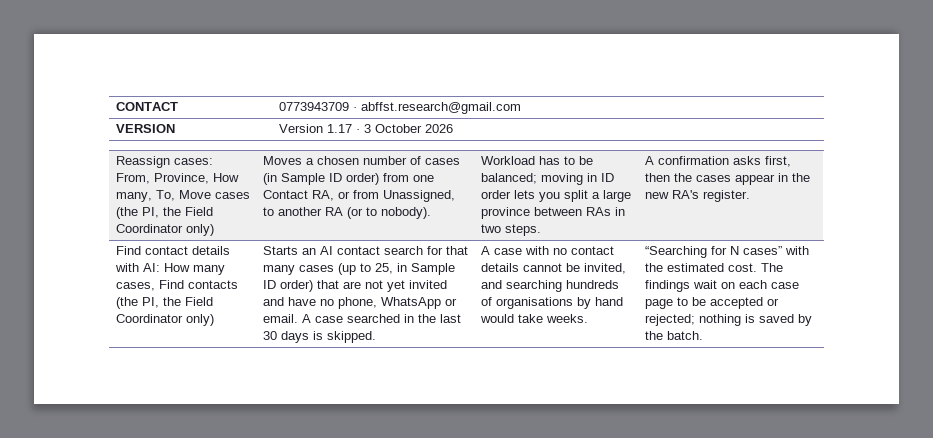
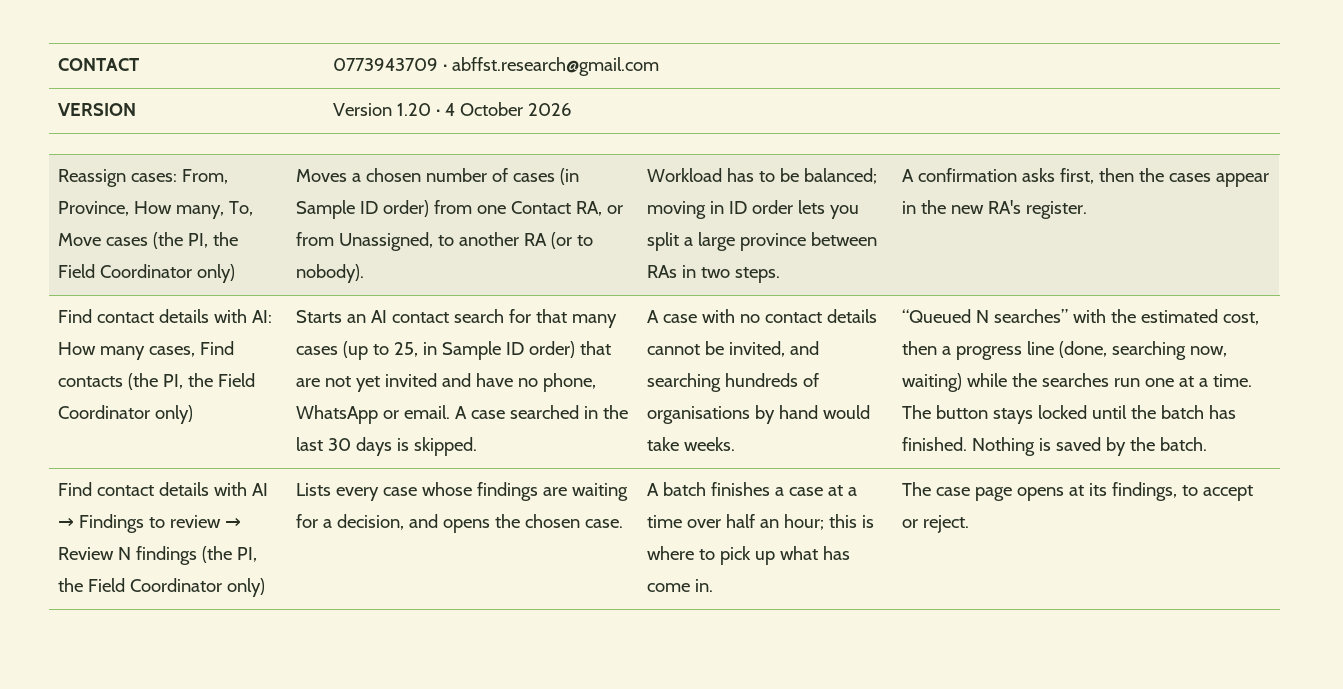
- VERSION | Version 1.17 · 3 October 2026
+ VERSION | Version 1.20 · 4 October 2026
- “Searching for N cases” with the estimated cost. The findings wait on each case page to be accepted or rejected; nothing is saved by the batch.
+ “Queued N searches” with the estimated cost, then a progress line (done, searching now, waiting) while the searches run one at a time. The button stays locked until the batch has finished. Nothing is saved by the batch.
+ Find contact details with AI → Findings to review → Review N findings (the PI, the Field Coordinator only) | Lists every case whose findings are waiting for a decision, and opens the chosen case. | A batch finishes a case at a time over half an hour; this is where to pick up what has come in. | The case page opens at its findings, to accept or reject.

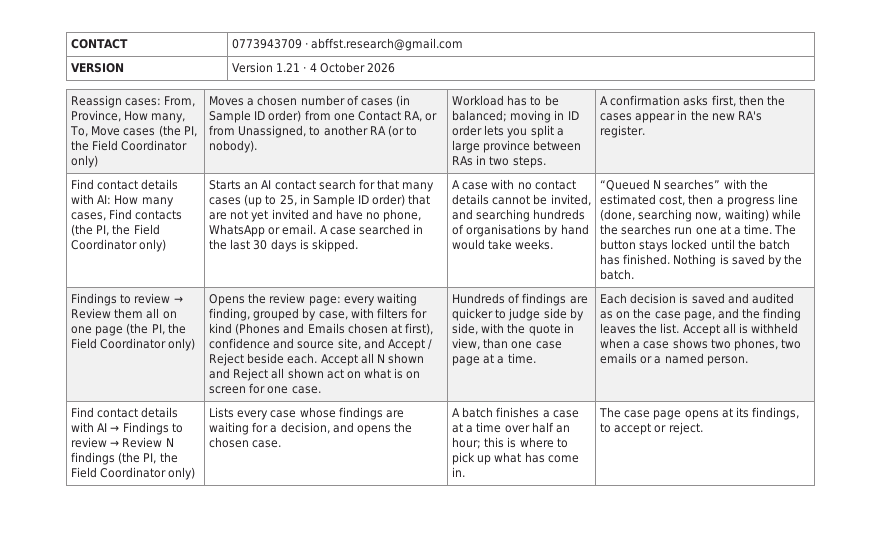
- VERSION | Version 1.20 · 4 October 2026
+ VERSION | Version 1.21 · 4 October 2026
+ Findings to review → Review them all on one page (the PI, the Field Coordinator only) | Opens the review page: every waiting finding, grouped by case, with filters for kind (Phones and Emails chosen at first), confidence and source site, and Accept / Reject beside each. Accept all N shown and Reject all shown act on what is on screen for one case. | Hundreds of findings are quicker to judge side by side, with the quote in view, than one case page at a time. | Each decision is saved and audited as on the case page, and the finding leaves the list. Accept all is withheld when a case shows two phones, two emails or a named person.

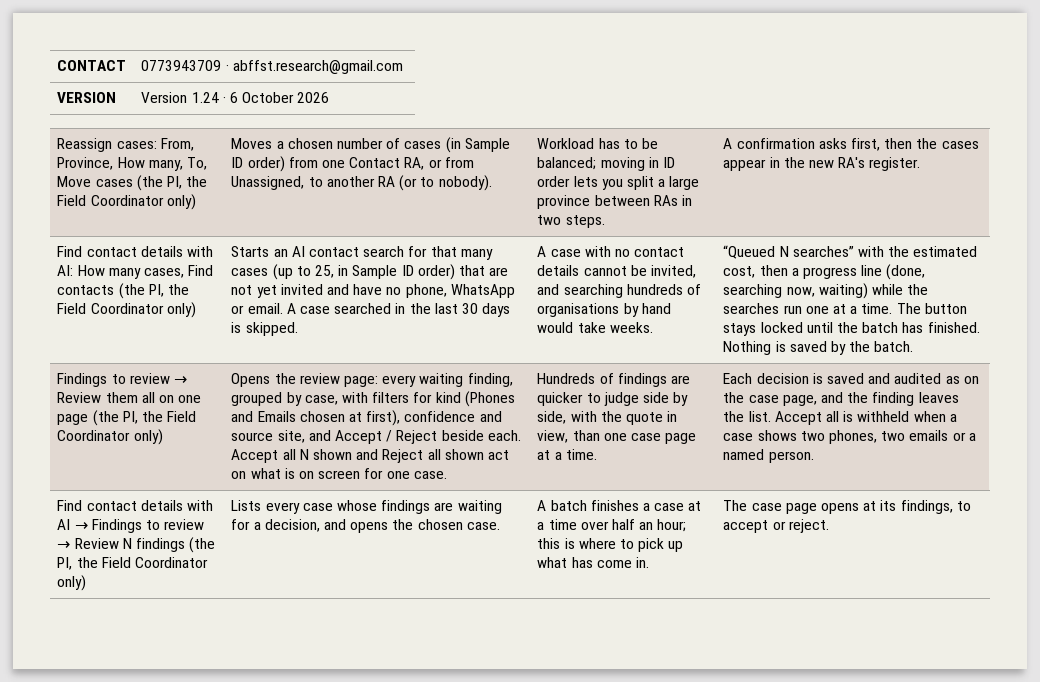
- VERSION | Version 1.21 · 4 October 2026
+ VERSION | Version 1.24 · 6 October 2026

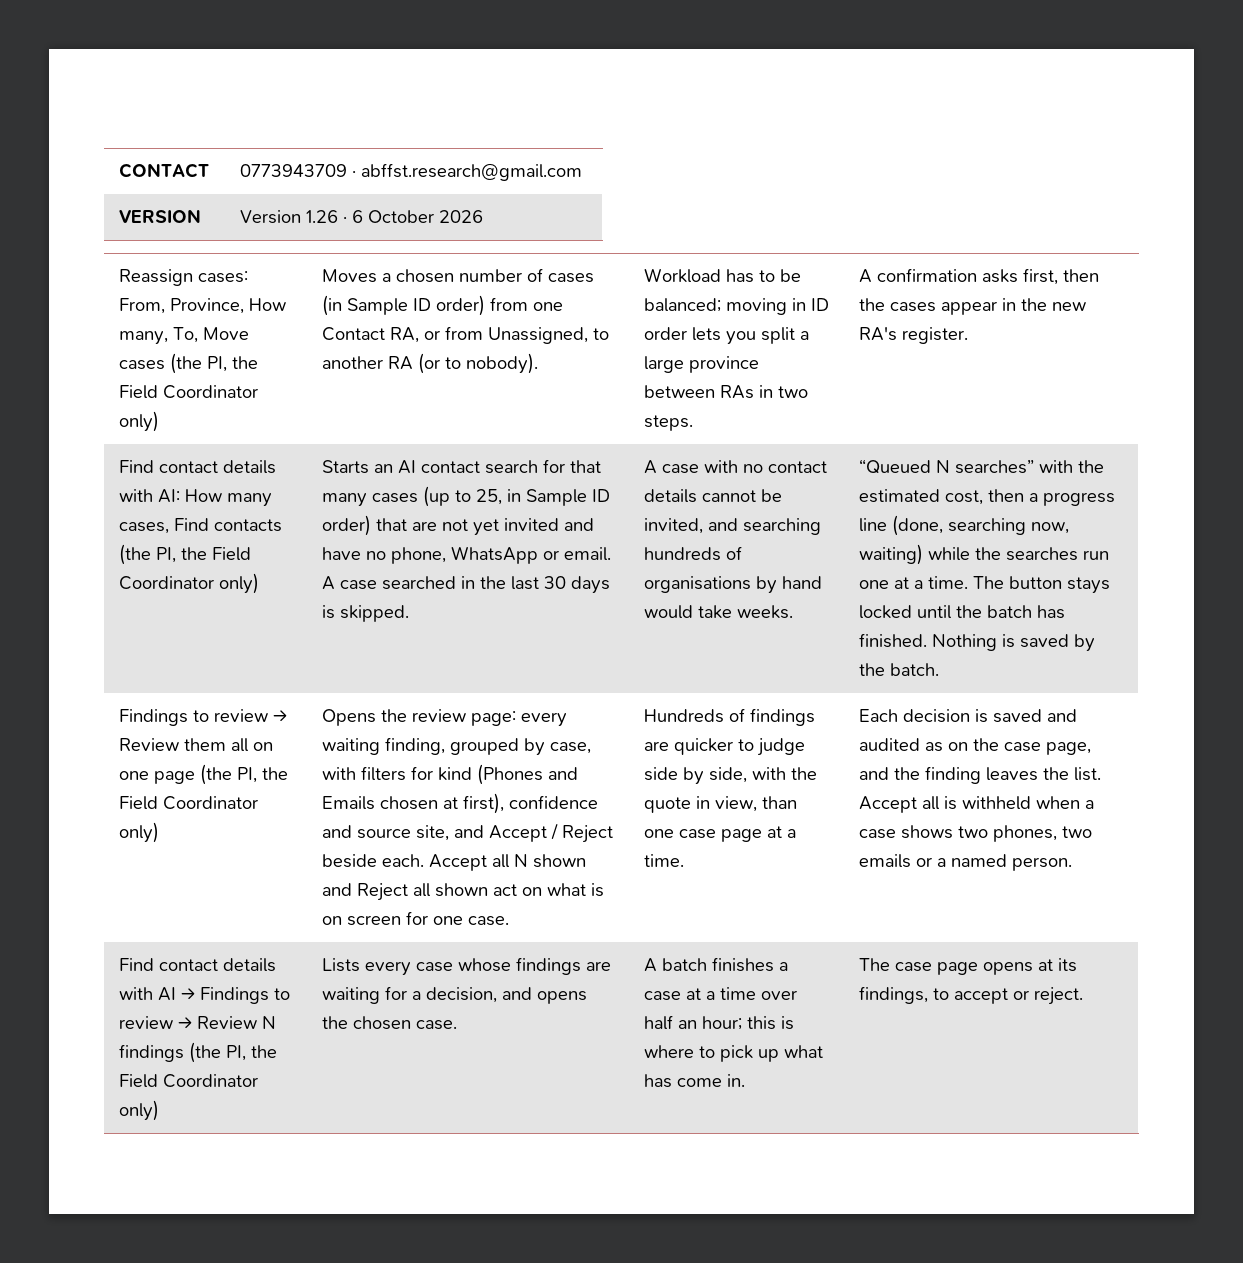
- VERSION | Version 1.24 · 6 October 2026
+ VERSION | Version 1.26 · 6 October 2026

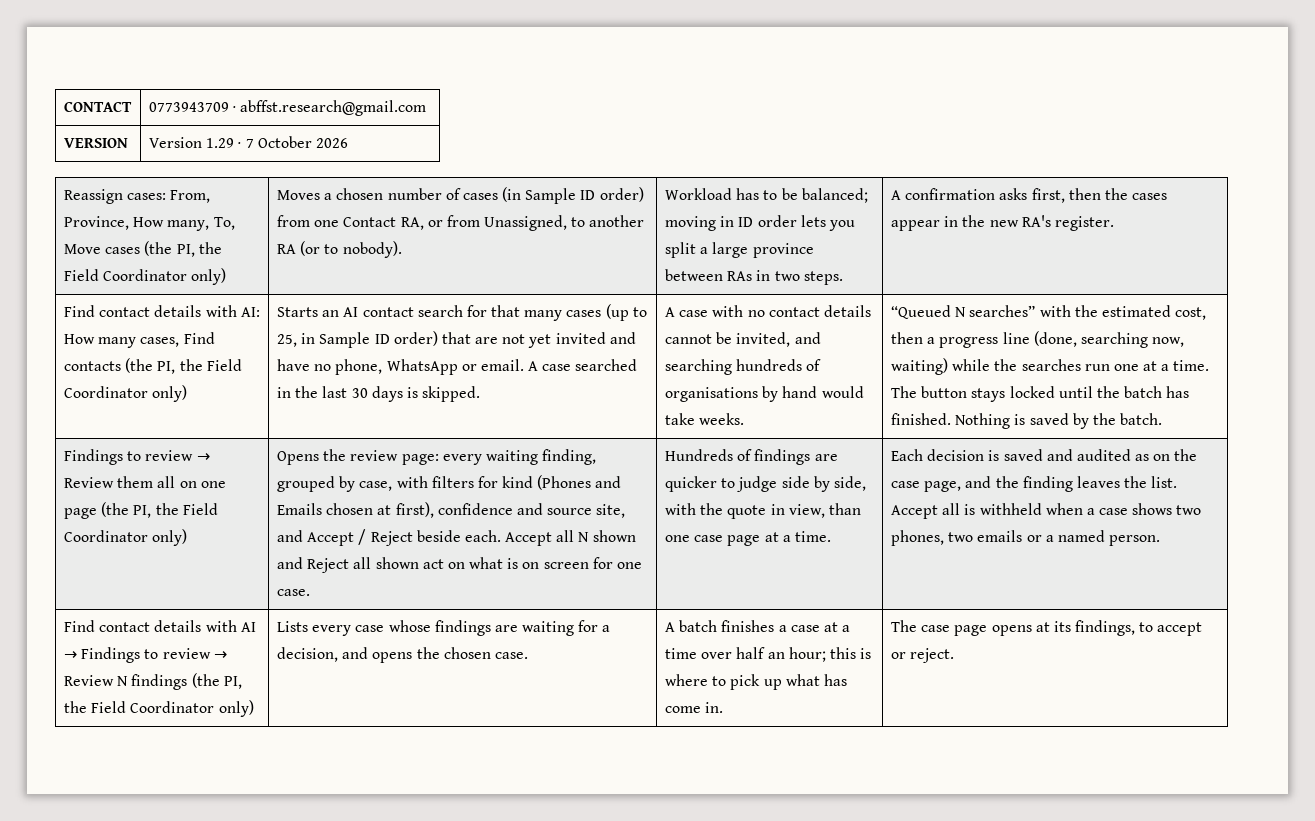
- VERSION | Version 1.26 · 6 October 2026
+ VERSION | Version 1.29 · 7 October 2026

